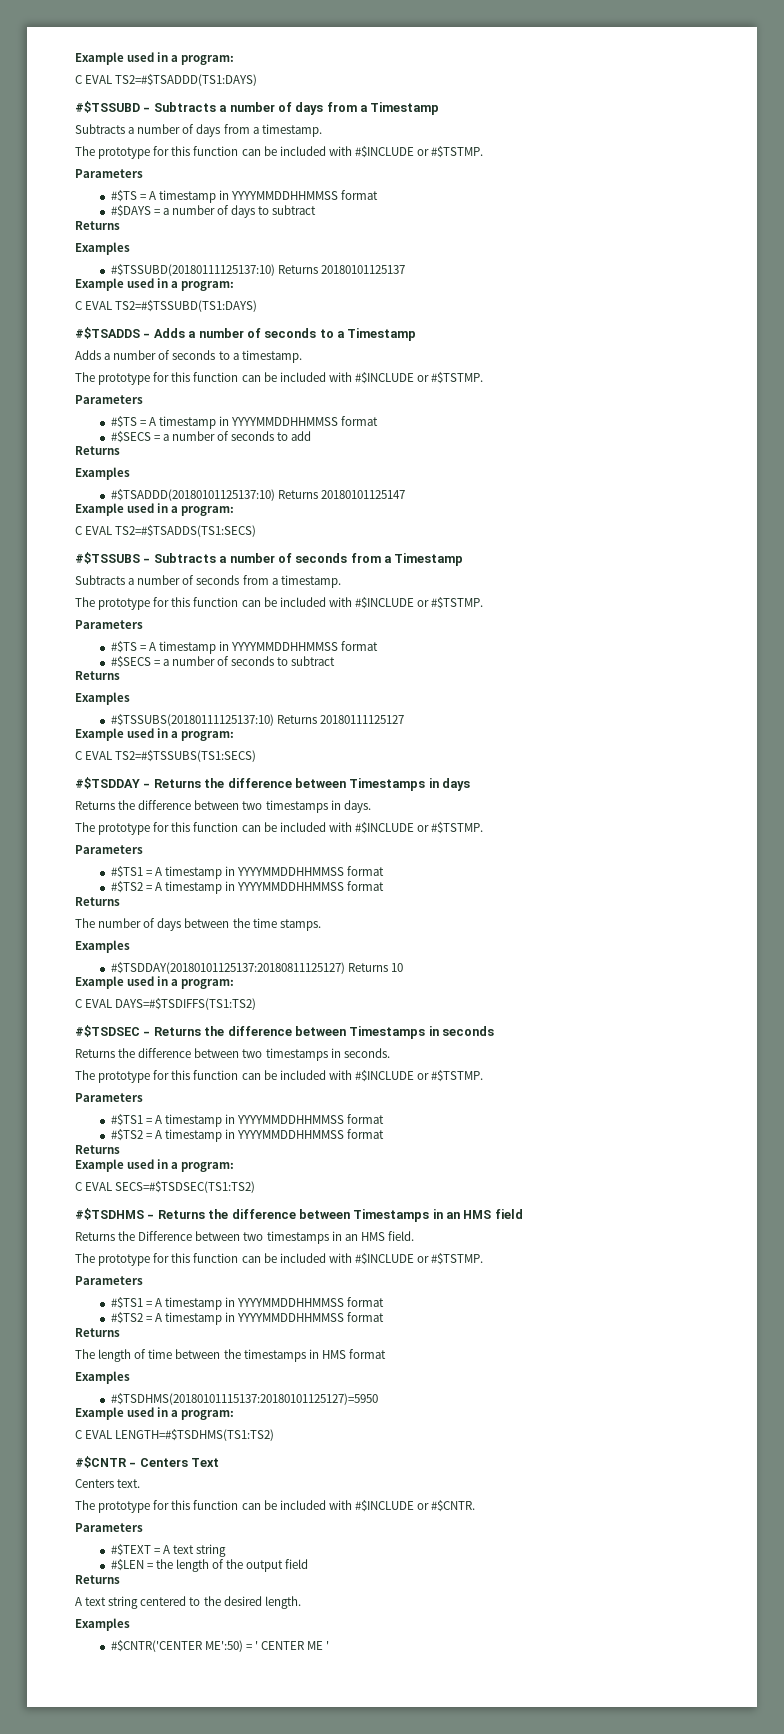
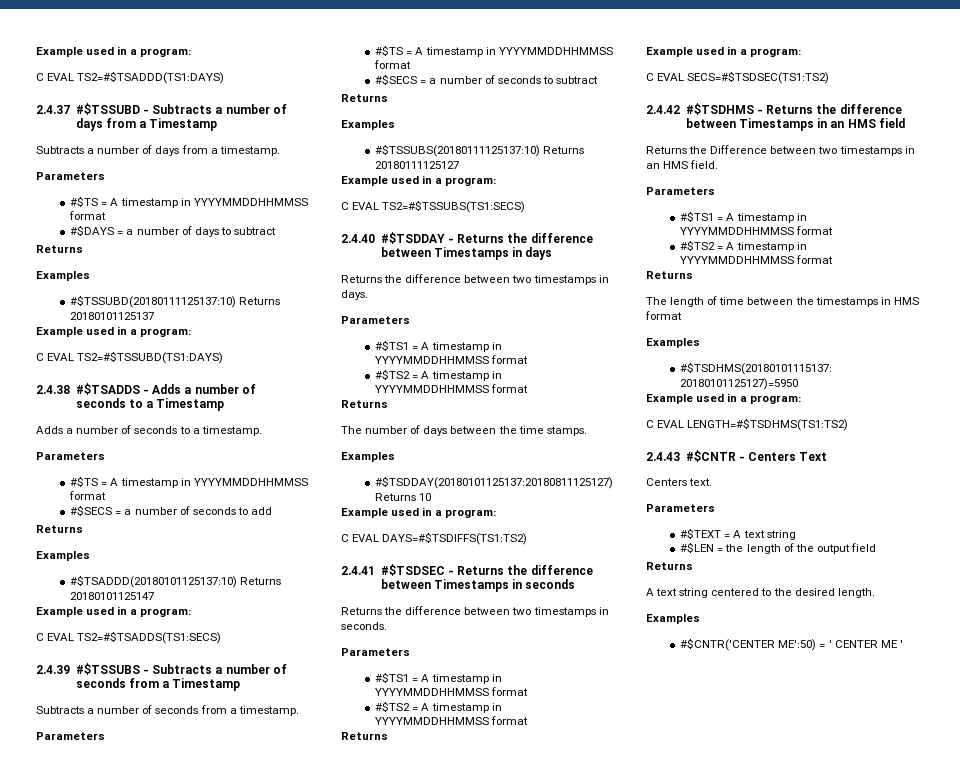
- #$TSSUBD - Subtracts a number of days from a Timestamp
+ 2.4.37 #$TSSUBD - Subtracts a number of days from a Timestamp
  Subtracts a number of days from a timestamp.
- The prototype for this function can be included with #$INCLUDE or #$TSTMP.
- #$TSADDS - Adds a number of seconds to a Timestamp
+ 2.4.38 #$TSADDS - Adds a number of seconds to a Timestamp
  Adds a number of seconds to a timestamp.
- The prototype for this function can be included with #$INCLUDE or #$TSTMP.
- #$TSSUBS - Subtracts a number of seconds from a Timestamp
+ 2.4.39 #$TSSUBS - Subtracts a number of seconds from a Timestamp
  Subtracts a number of seconds from a timestamp.
- The prototype for this function can be included with #$INCLUDE or #$TSTMP.
- #$TSDDAY - Returns the difference between Timestamps in days
+ 2.4.40 #$TSDDAY - Returns the difference between Timestamps in days
  Returns the difference between two timestamps in days.
- The prototype for this function can be included with #$INCLUDE or #$TSTMP.
- #$TSDSEC - Returns the difference between Timestamps in seconds
+ 2.4.41 #$TSDSEC - Returns the difference between Timestamps in seconds
  Returns the difference between two timestamps in seconds.
- The prototype for this function can be included with #$INCLUDE or #$TSTMP.
- #$TSDHMS - Returns the difference between Timestamps in an HMS field
+ 2.4.42 #$TSDHMS - Returns the difference between Timestamps in an HMS field
  Returns the Difference between two timestamps in an HMS field.
- The prototype for this function can be included with #$INCLUDE or #$TSTMP.
- #$CNTR - Centers Text
+ 2.4.43 #$CNTR - Centers Text
- The prototype for this function can be included with #$INCLUDE or #$CNTR.

